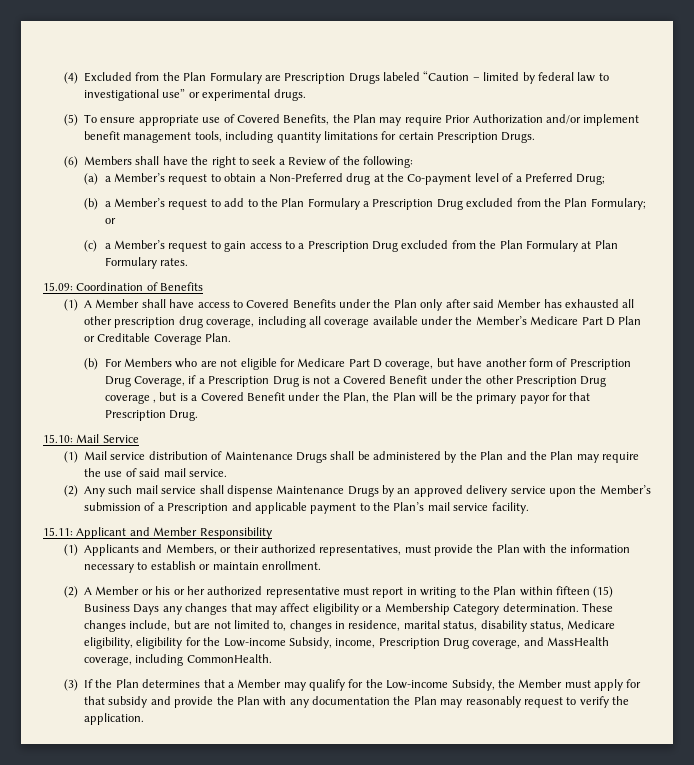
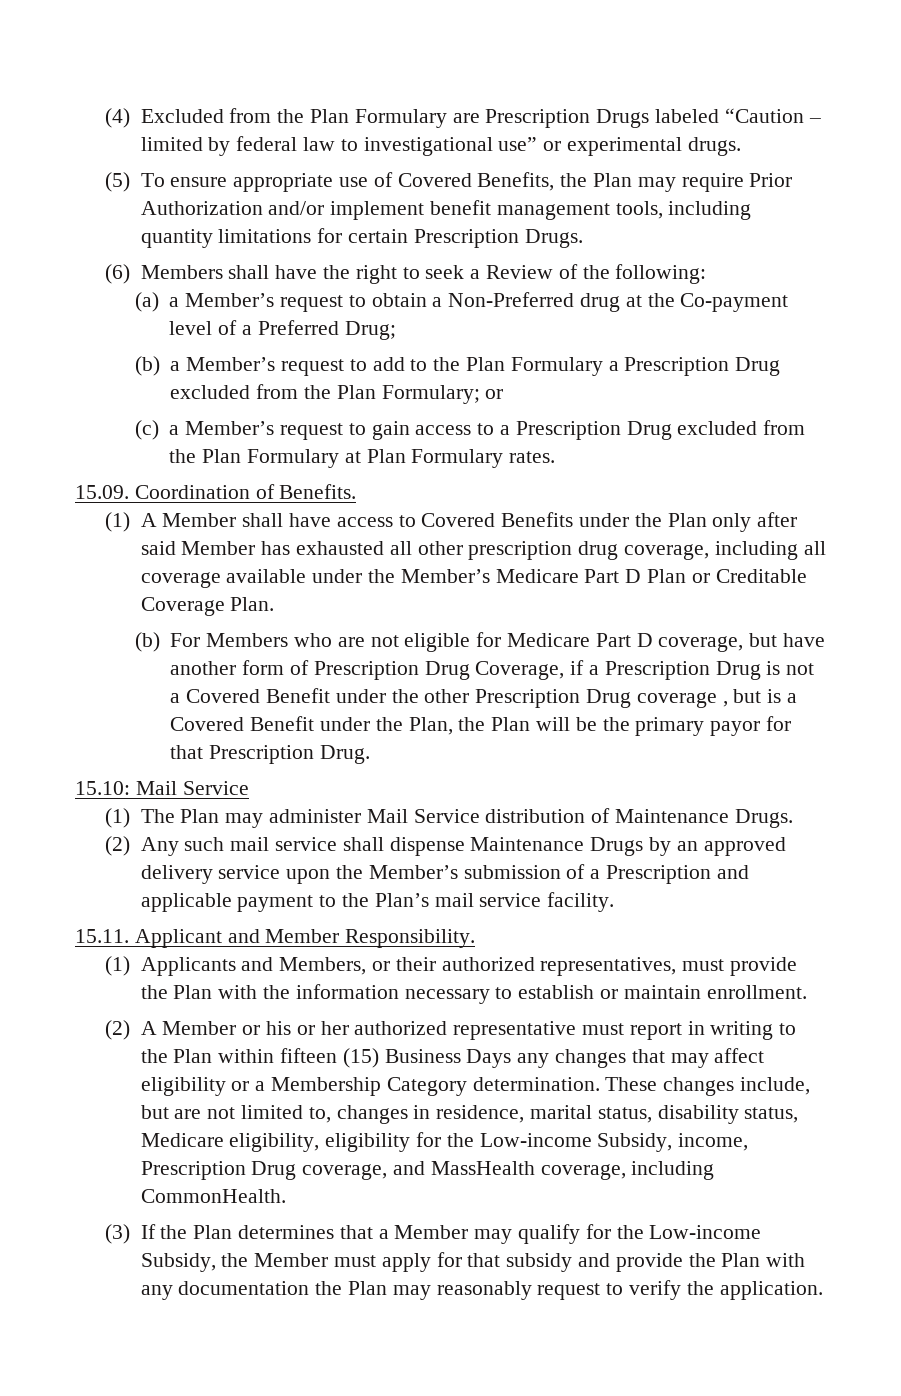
- 15.09: Coordination of Benefits
+ 15.09. Coordination of Benefits.
- (1) Mail service distribution of Maintenance Drugs shall be administered by the Plan and the Plan may require the use of said mail service.
+ (1) The Plan may administer Mail Service distribution of Maintenance Drugs.
- 15.11: Applicant and Member Responsibility
+ 15.11. Applicant and Member Responsibility.

